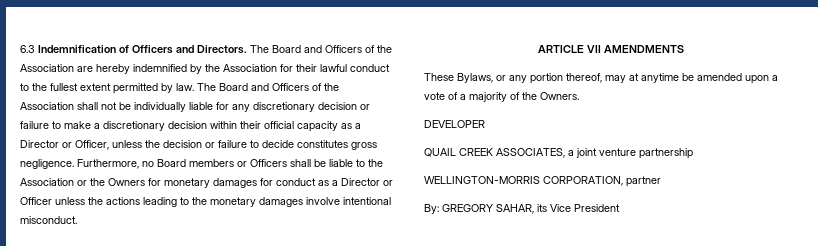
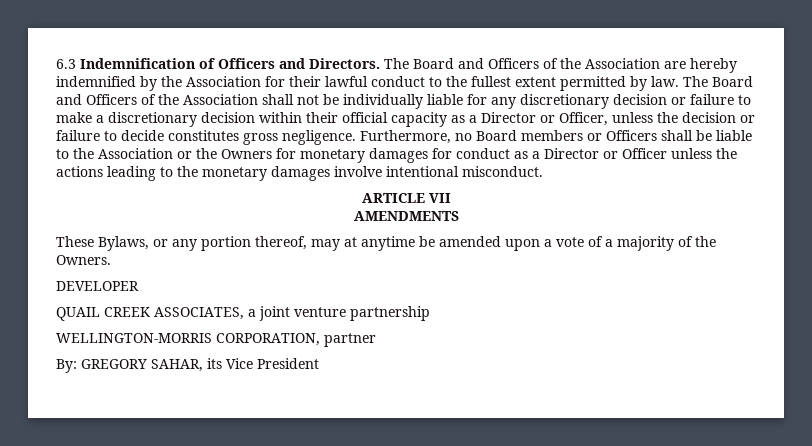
- ARTICLE VII AMENDMENTS
+ ARTICLE VII
+ AMENDMENTS

